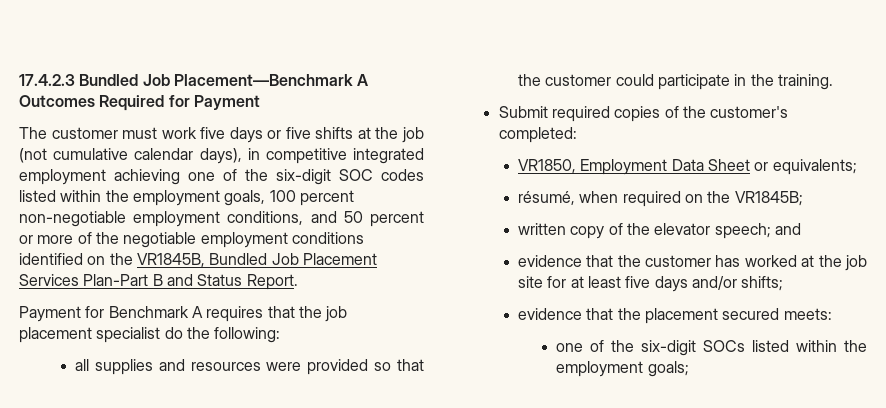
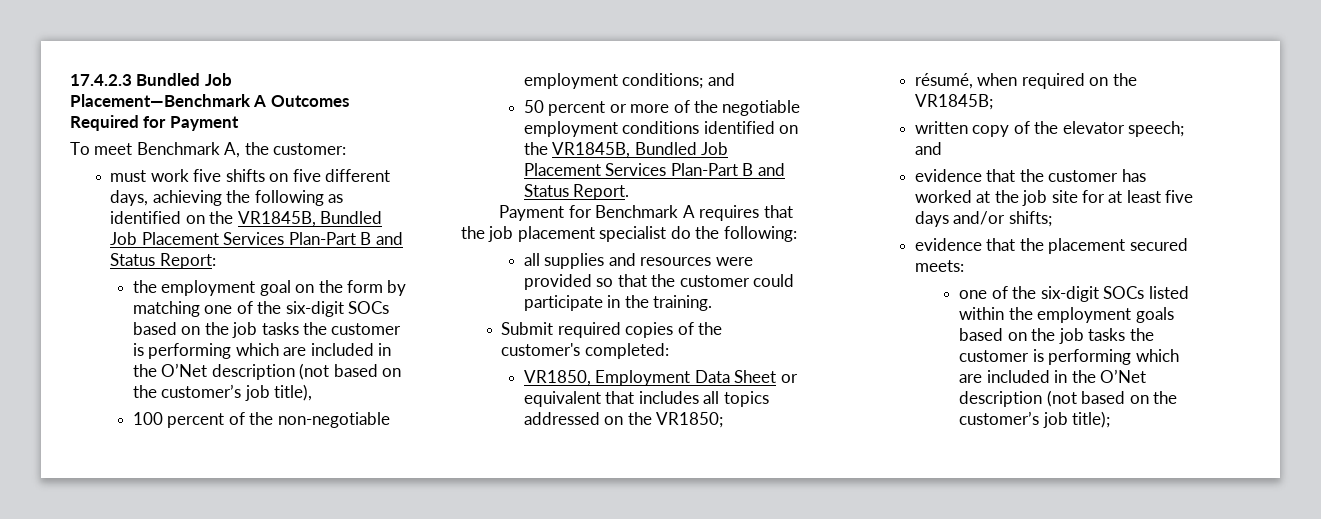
- The customer must work five days or five shifts at the job (not cumulative calendar days), in competitive integrated employment achieving one of the six-digit SOC codes listed within the employment goals, 100 percent non-negotiable employment conditions, and 50 percent or more of the negotiable employment conditions identified on the VR1845B, Bundled Job Placement Services Plan-Part B and Status Report.
+ To meet Benchmark A, the customer:
+ must work five shifts on five different days, achieving the following as identified on the VR1845B, Bundled Job Placement Services Plan-Part B and Status Report:
+ the employment goal on the form by matching one of the six-digit SOCs based on the job tasks the customer is performing which are included in the O’Net description (not based on the customer’s job title),
+ 100 percent of the non-negotiable employment conditions; and
+ 50 percent or more of the negotiable employment conditions identified on the VR1845B, Bundled Job Placement Services Plan-Part B and Status Report.
- VR1850, Employment Data Sheet or equivalents;
+ VR1850, Employment Data Sheet or equivalent that includes all topics addressed on the VR1850;
- one of the six-digit SOCs listed within the employment goals;
+ one of the six-digit SOCs listed within the employment goals based on the job tasks the customer is performing which are included in the O’Net description (not based on the customer’s job title);

